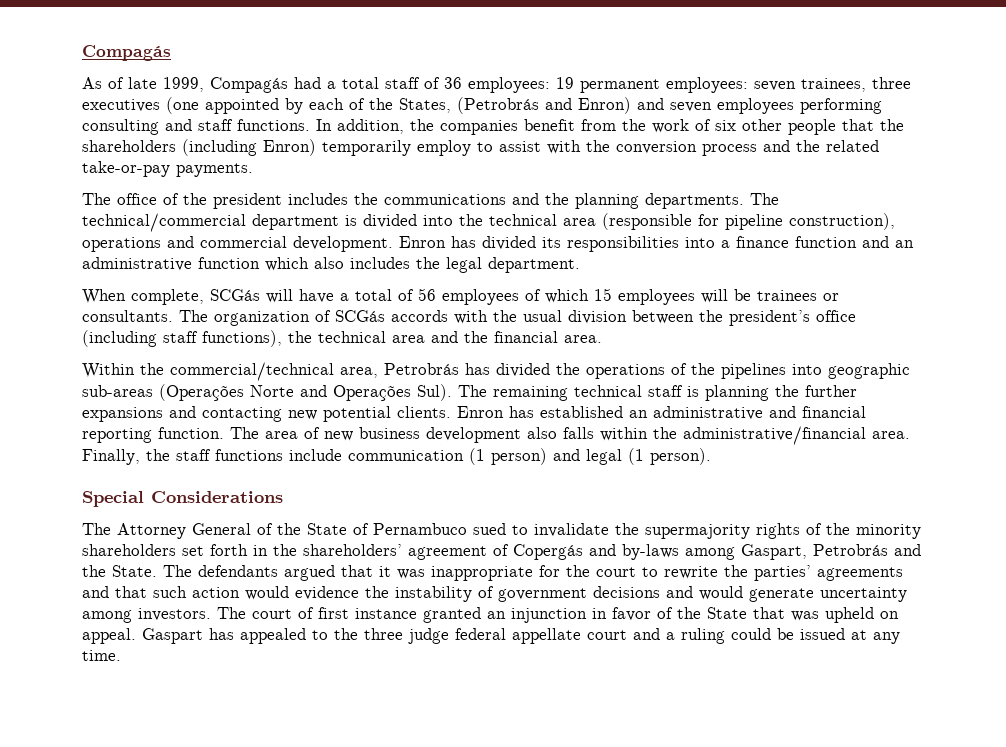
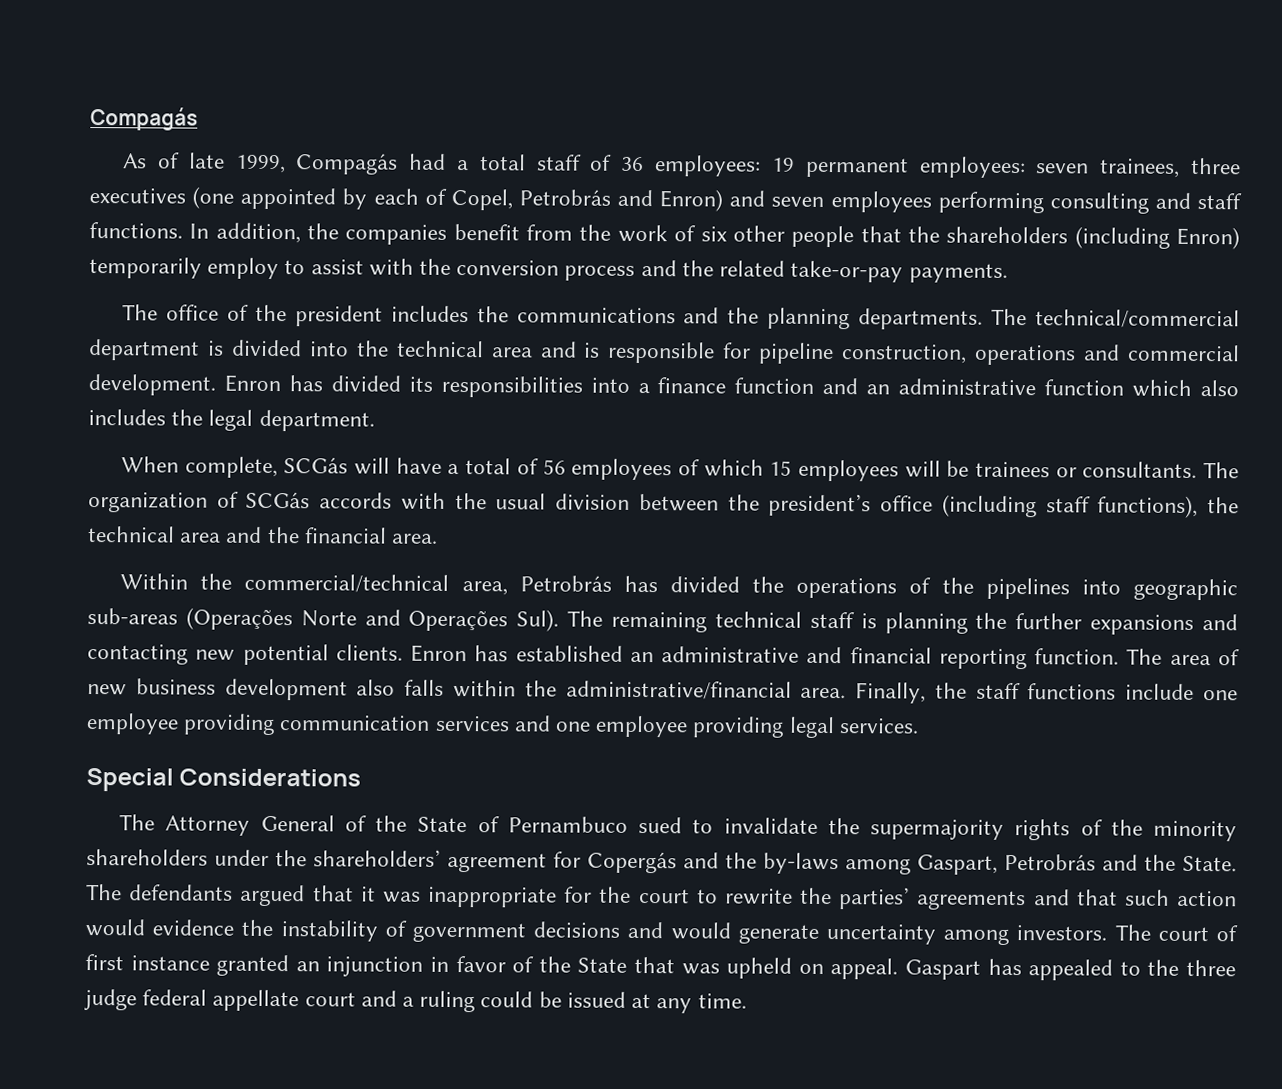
- As of late 1999, Compagás had a total staff of 36 employees: 19 permanent employees: seven trainees, three executives (one appointed by each of the States, (Petrobrás and Enron) and seven employees performing consulting and staff functions.
+ As of late 1999, Compagás had a total staff of 36 employees: 19 permanent employees: seven trainees, three executives (one appointed by each of Copel, Petrobrás and Enron) and seven employees performing consulting and staff functions.
- The technical/commercial department is divided into the technical area (responsible for pipeline construction), operations and commercial development.
+ The technical/commercial department is divided into the technical area and is responsible for pipeline construction, operations and commercial development.
- Finally, the staff functions include communication (1 person) and legal (1 person).
+ Finally, the staff functions include one employee providing communication services and one employee providing legal services.
- The Attorney General of the State of Pernambuco sued to invalidate the supermajority rights of the minority shareholders set forth in the shareholders’ agreement of Copergás and by-laws among Gaspart, Petrobrás and the State.
+ The Attorney General of the State of Pernambuco sued to invalidate the supermajority rights of the minority shareholders under the shareholders’ agreement for Copergás and the by-laws among Gaspart, Petrobrás and the State.

